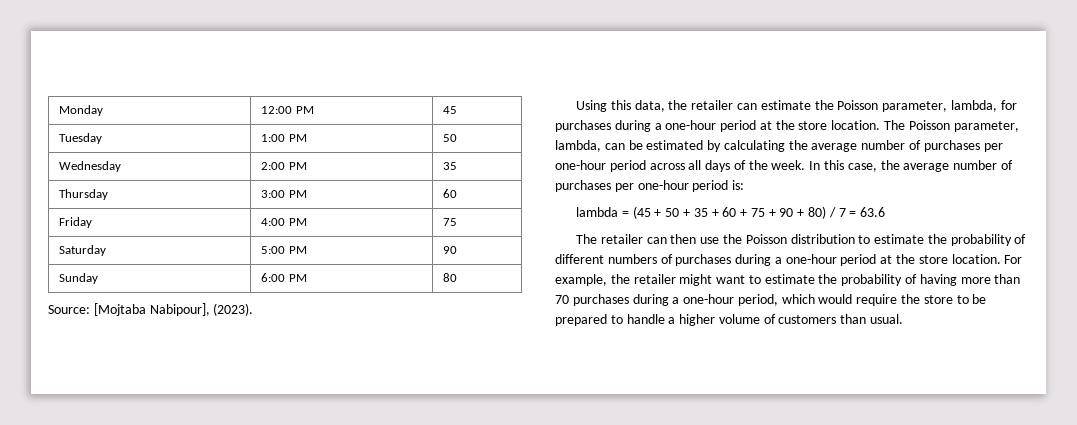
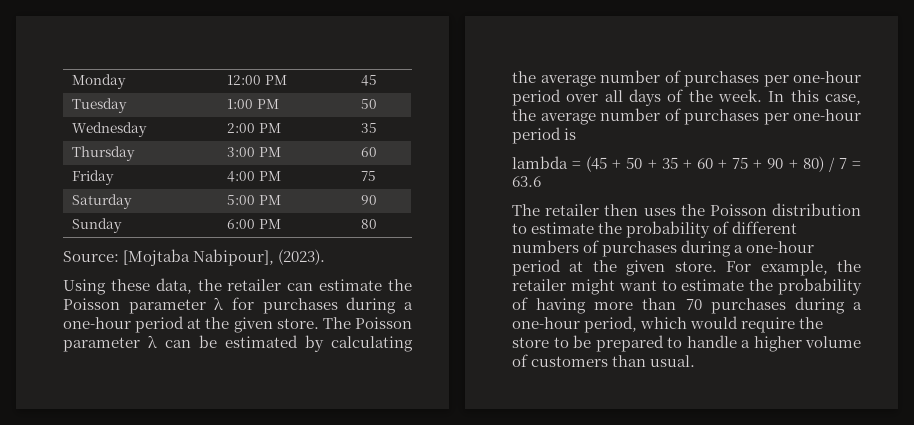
- Using this data, the retailer can estimate the Poisson parameter, lambda, for purchases during a one-hour period at the store location. The Poisson parameter, lambda, can be estimated by calculating the average number of purchases per one-hour period across all days of the week.
+ Using these data, the retailer can estimate the Poisson parameter λ for purchases during a one-hour period at the given store. The Poisson parameter λ can be estimated by calculating the average number of purchases per one-hour period over all days of the week.
- In this case, the average number of purchases per one-hour period is:
+ In this case, the average number of purchases per one-hour period is
- The retailer can then use the Poisson distribution to estimate the probability of different numbers of purchases during a one-hour period at the store location.
+ The retailer then uses the Poisson distribution to estimate the probability of different numbers of purchases during a one-hour period at the given store.

